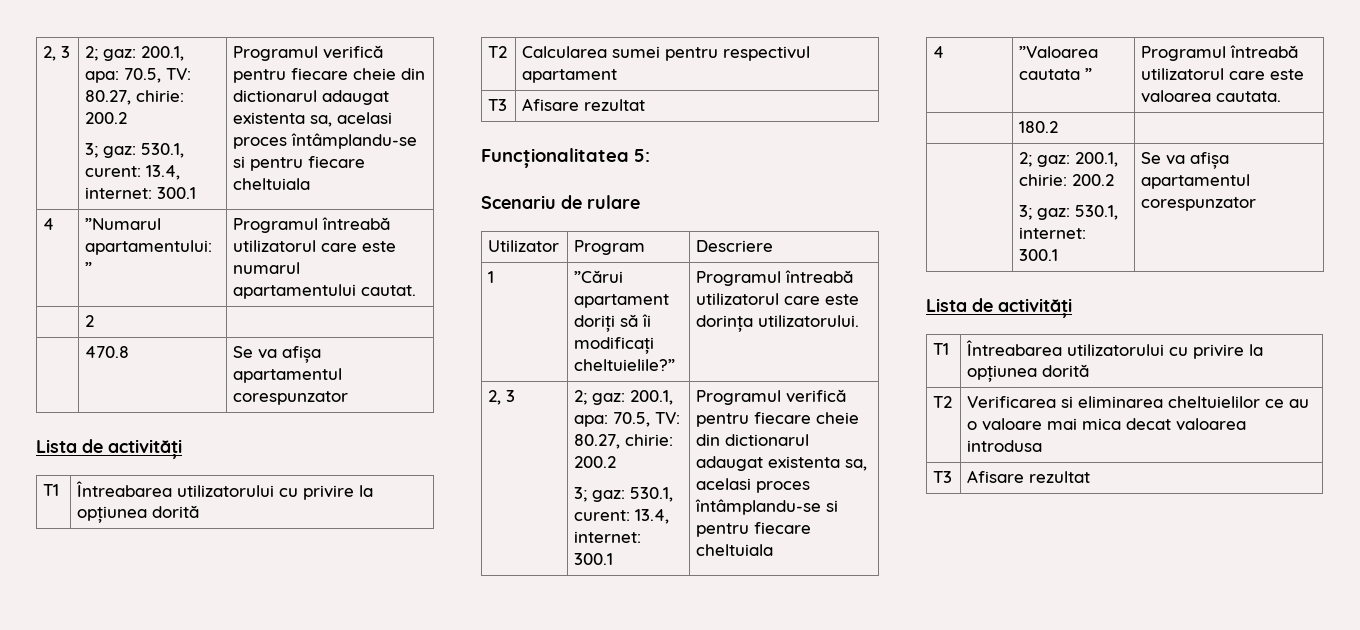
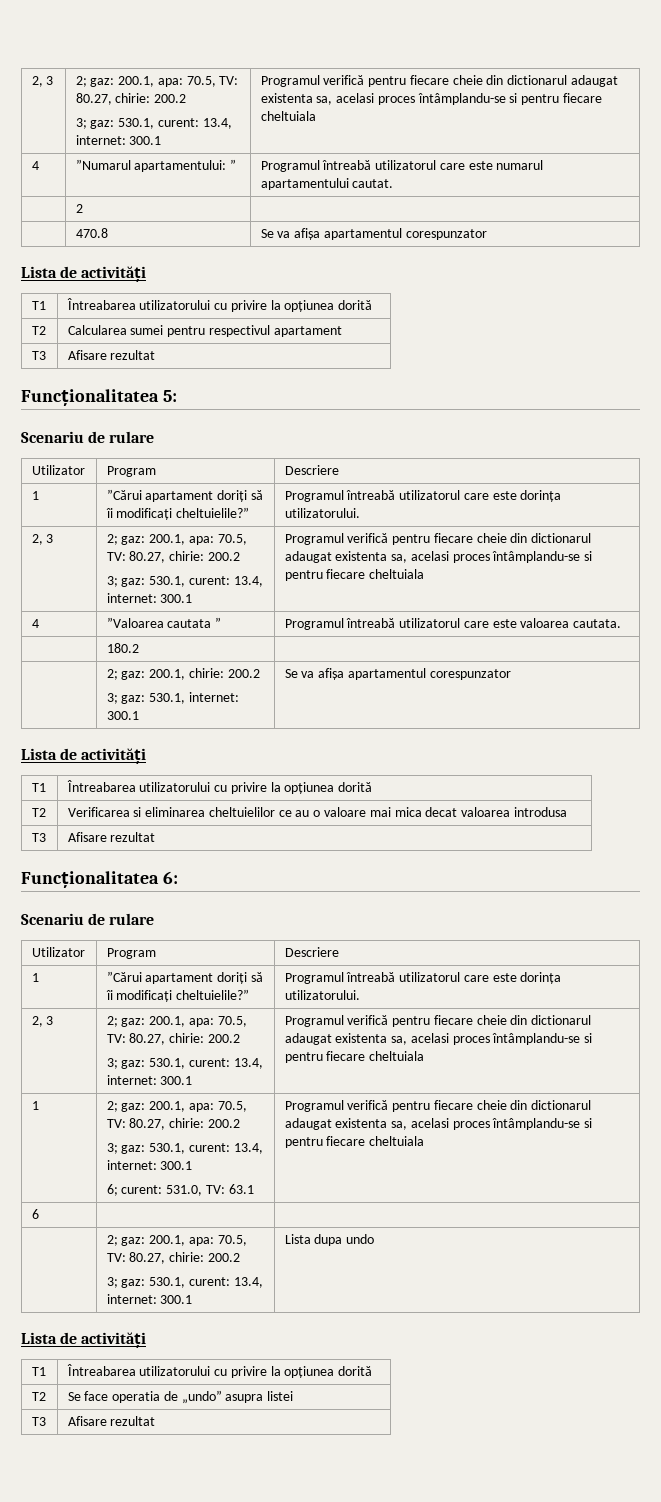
+ Funcționalitatea 6:
+ Scenariu de rulare
+ Utilizator | Program | Descriere
+ 1 | ”Cărui apartament doriți să îi modificați cheltuielile?” | Programul întreabă utilizatorul care este dorința utilizatorului.
+ 2, 3 | 2; gaz: 200.1, apa: 70.5, TV: 80.27, chirie: 200.2
+ 3; gaz: 530.1, curent: 13.4, internet: 300.1 | Programul verifică pentru fiecare cheie din dictionarul adaugat existenta sa, acelasi proces întâmplandu-se si pentru fiecare cheltuiala
+ 1 | 2; gaz: 200.1, apa: 70.5, TV: 80.27, chirie: 200.2
+ 3; gaz: 530.1, curent: 13.4, internet: 300.1
+ 6; curent: 531.0, TV: 63.1 | Programul verifică pentru fiecare cheie din dictionarul adaugat existenta sa, acelasi proces întâmplandu-se si pentru fiecare cheltuiala
+ 6 | |
+ | 2; gaz: 200.1, apa: 70.5, TV: 80.27, chirie: 200.2
+ 3; gaz: 530.1, curent: 13.4, internet: 300.1 | Lista dupa undo
+ Lista de activități
+ T1 | Întreabarea utilizatorului cu privire la opțiunea dorită
+ T2 | Se face operatia de „undo” asupra listei
+ T3 | Afisare rezultat

